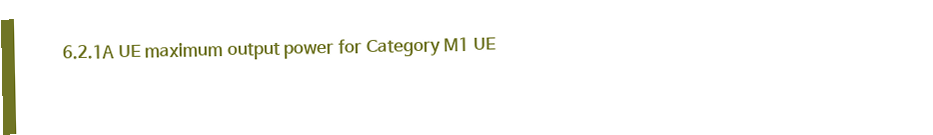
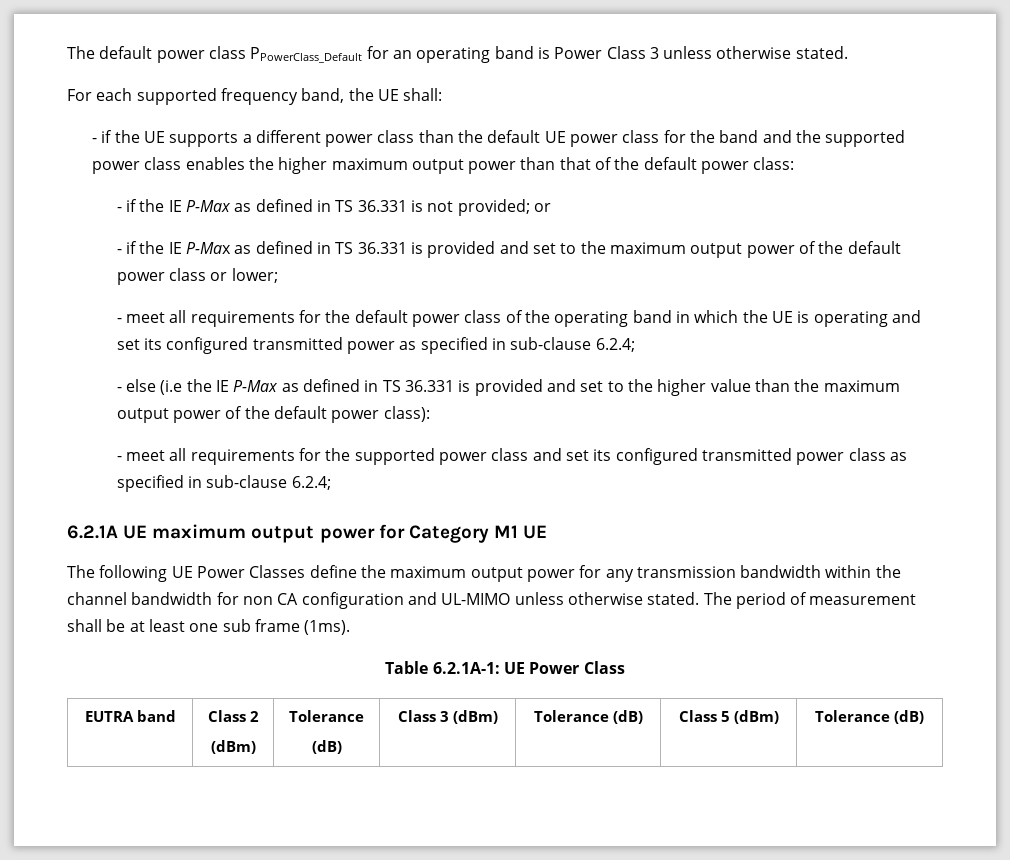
+ The default power class PPowerClass_Default for an operating band is Power Class 3 unless otherwise stated.
+ For each supported frequency band, the UE shall:
+ - if the UE supports a different power class than the default UE power class for the band and the supported power class enables the higher maximum output power than that of the default power class:
+ - if the IE P-Max as defined in TS 36.331 is not provided; or
+ - if the IE P-Max as defined in TS 36.331 is provided and set to the maximum output power of the default power class or lower;
+ - meet all requirements for the default power class of the operating band in which the UE is operating and set its configured transmitted power as specified in sub-clause 6.2.4;
+ - else (i.e the IE P-Max as defined in TS 36.331 is provided and set to the higher value than the maximum output power of the default power class):
+ - meet all requirements for the supported power class and set its configured transmitted power class as specified in sub-clause 6.2.4;
+ The following UE Power Classes define the maximum output power for any transmission bandwidth within the channel bandwidth for non CA configuration and UL-MIMO unless otherwise stated. The period of measurement shall be at least one sub frame (1ms).
+ Table 6.2.1A-1: UE Power Class
+ EUTRA band | Class 2
+ (dBm) | Tolerance
+ (dB) | Class 3 (dBm) | Tolerance (dB) | Class 5 (dBm) | Tolerance (dB)

